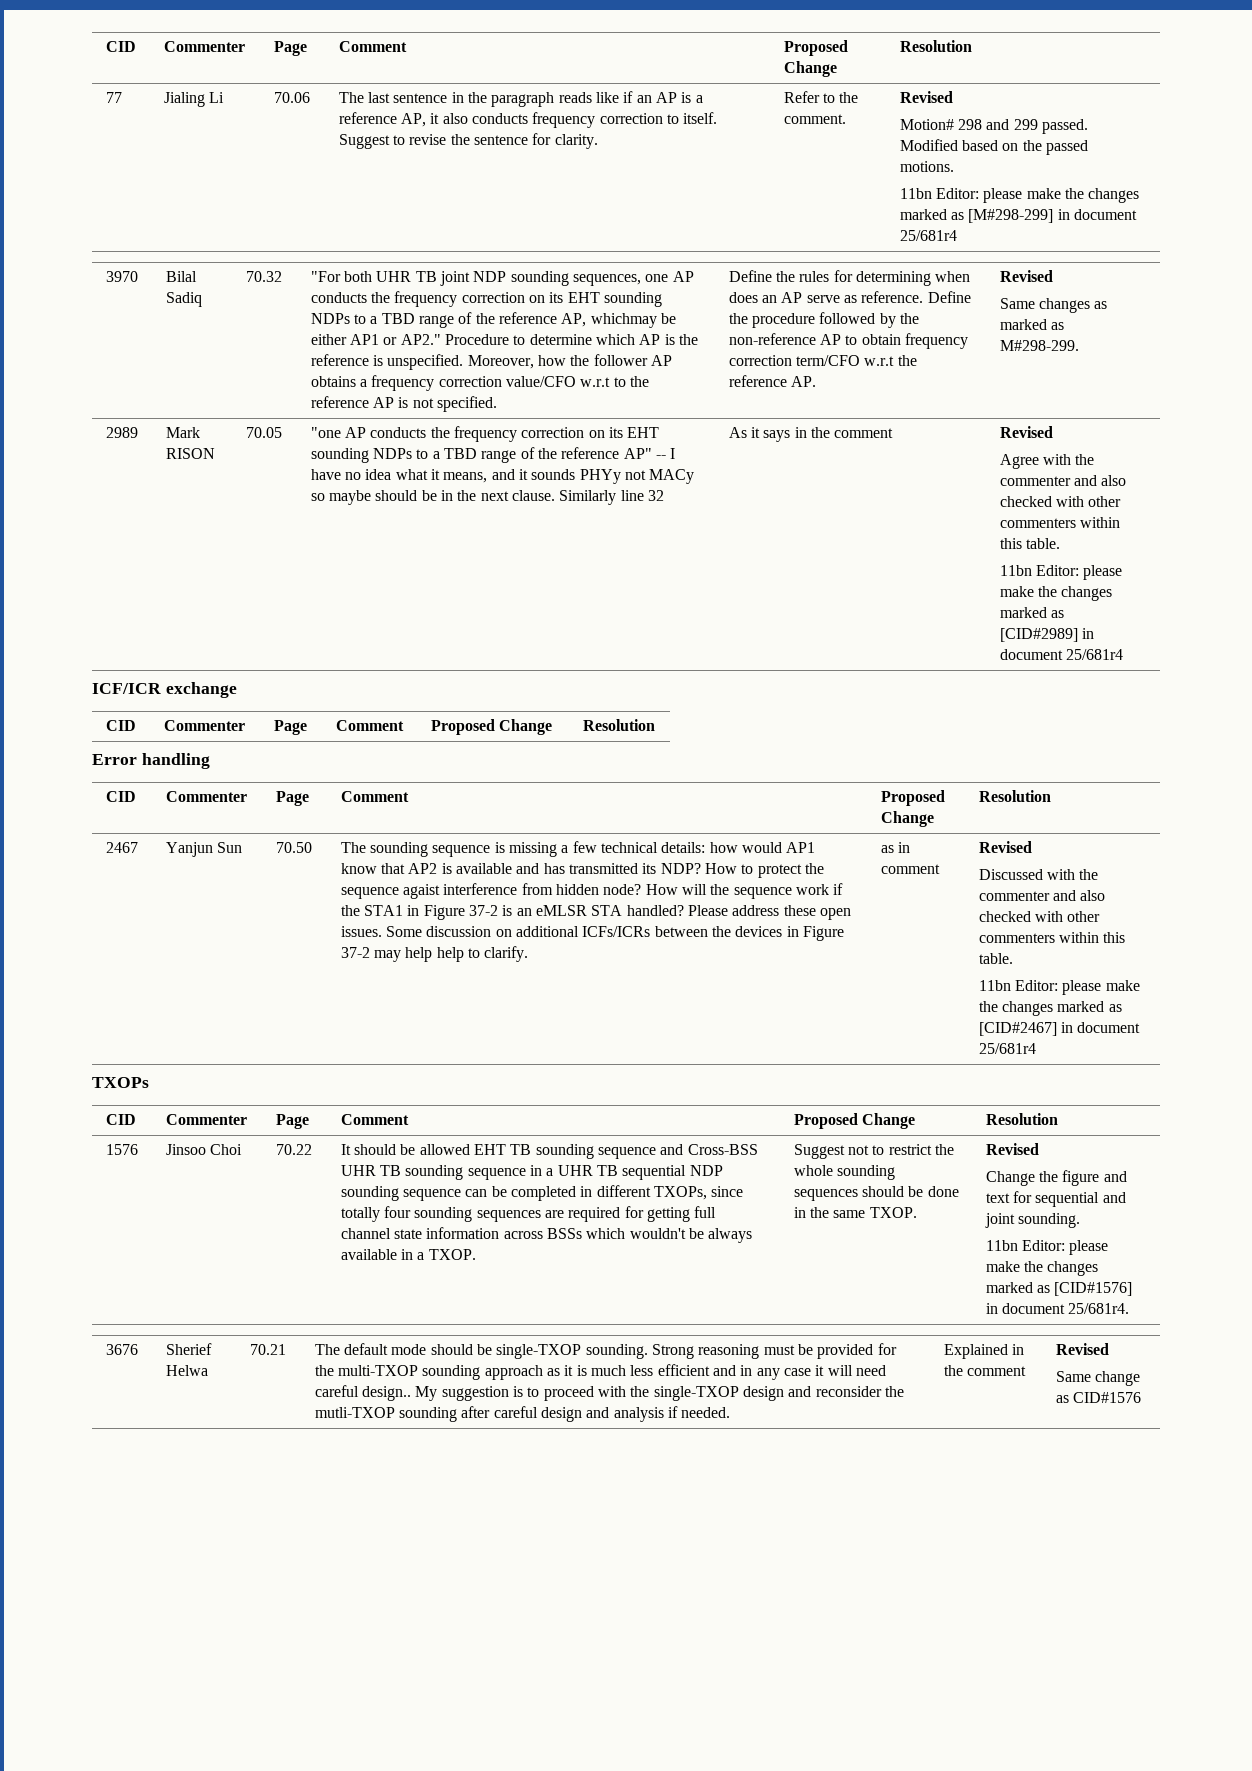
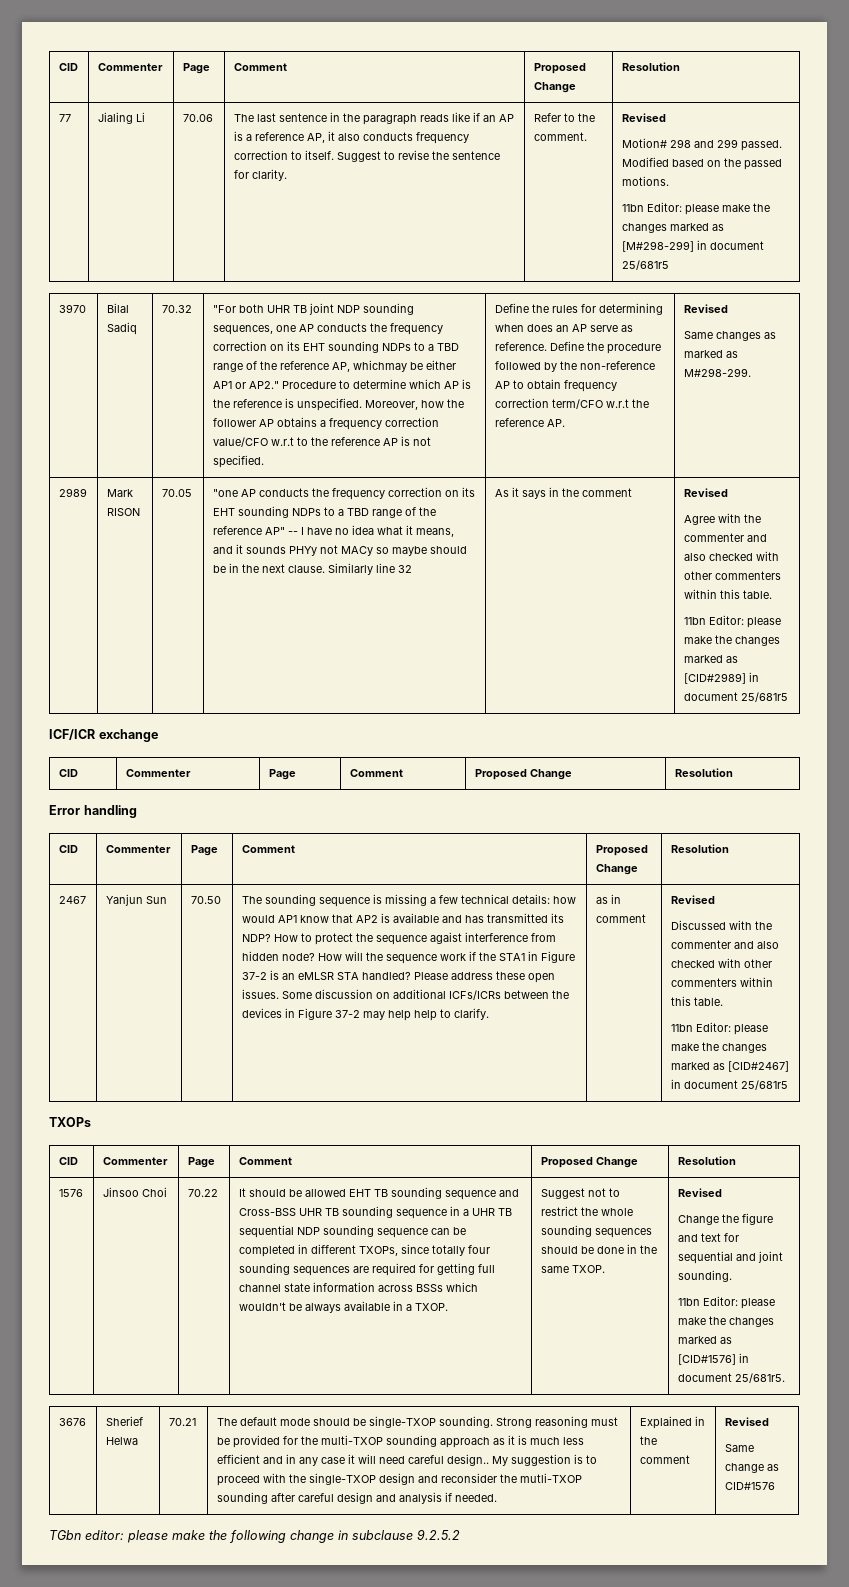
- 11bn Editor: please make the changes marked as [M#298-299] in document 25/681r4
+ 11bn Editor: please make the changes marked as [M#298-299] in document 25/681r5
- 11bn Editor: please make the changes marked as [CID#2989] in document 25/681r4
+ 11bn Editor: please make the changes marked as [CID#2989] in document 25/681r5
- 11bn Editor: please make the changes marked as [CID#2467] in document 25/681r4
+ 11bn Editor: please make the changes marked as [CID#2467] in document 25/681r5
- 11bn Editor: please make the changes marked as [CID#1576] in document 25/681r4.
+ 11bn Editor: please make the changes marked as [CID#1576] in document 25/681r5.
+ TGbn editor: please make the following change in subclause 9.2.5.2

